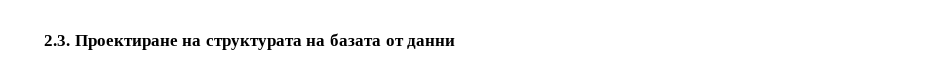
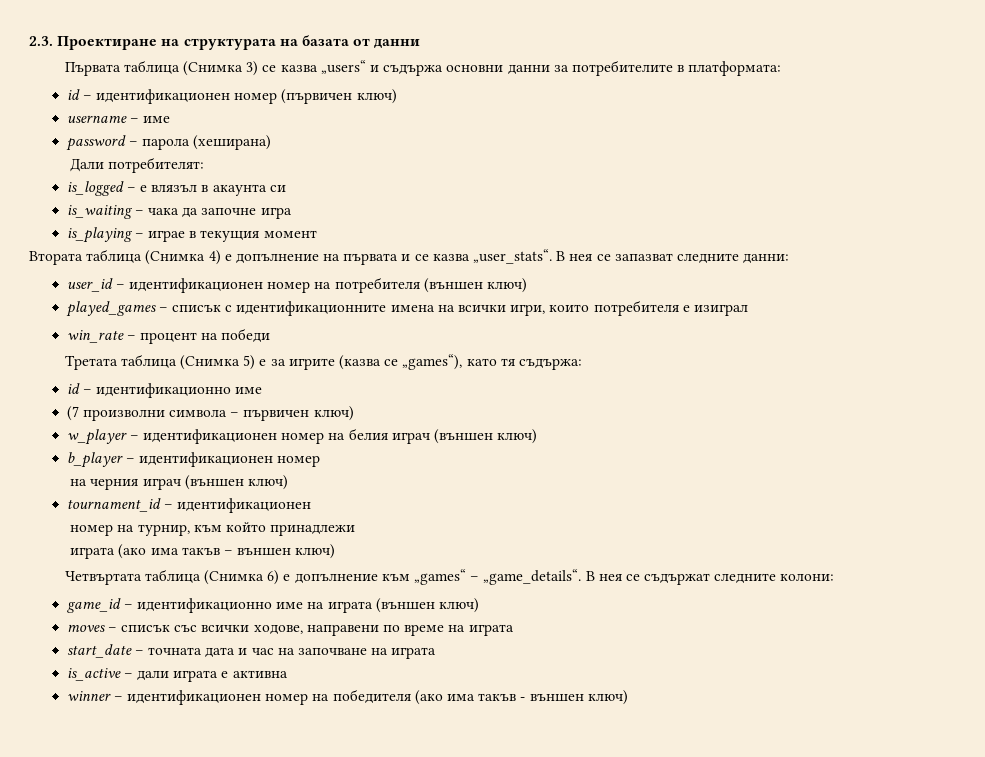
+ Първата таблица (Снимка 3) се казва „users“ и съдържа основни данни за потребителите в платформата:
+ id – идентификационен номер (първичен ключ)
+ username – име
+ password – парола (хеширана)
+ Дали потребителят:
+ is_logged – е влязъл в акаунта си
+ is_waiting – чака да започне игра
+ is_playing – играе в текущия момент
+ Втората таблица (Снимка 4) е допълнение на първата и се казва „user_stats“. В нея се запазват следните данни:
+ user_id – идентификационен номер на потребителя (външен ключ)
+ played_games – списък с идентификационните имена на всички игри, които потребителя е изиграл
+ win_rate – процент на победи
+ Третата таблица (Снимка 5) е за игрите (казва се „games“), като тя съдържа:
+ id – идентификационно име
+ (7 произволни символа – първичен ключ)
+ w_player – идентификационен номер на белия играч (външен ключ)
+ b_player – идентификационен номер
+ на черния играч (външен ключ)
+ tournament_id – идентификационен
+ номер на турнир, към който принадлежи
+ играта (ако има такъв – външен ключ)
+ Четвъртата таблица (Снимка 6) е допълнение към „games“ – „game_details“. В нея се съдържат следните колони:
+ game_id – идентификационно име на играта (външен ключ)
+ moves – списък със всички ходове, направени по време на играта
+ start_date – точната дата и час на започване на играта
+ is_active – дали играта е активна
+ winner – идентификационен номер на победителя (ако има такъв - външен ключ)

